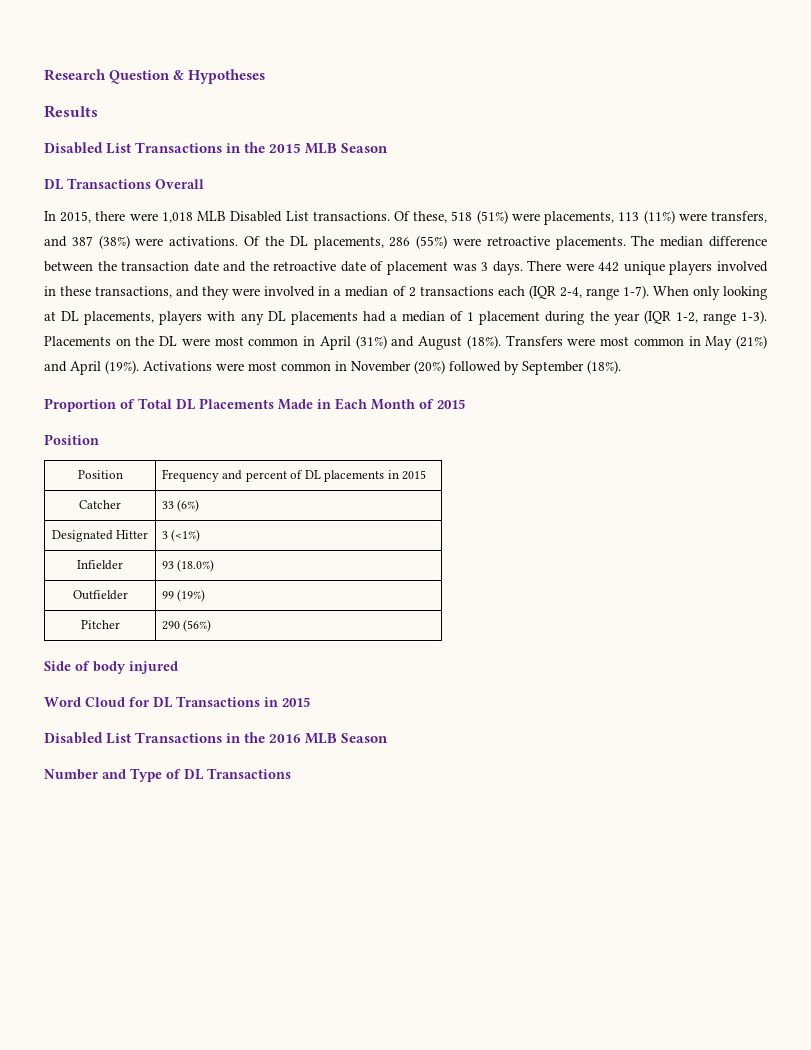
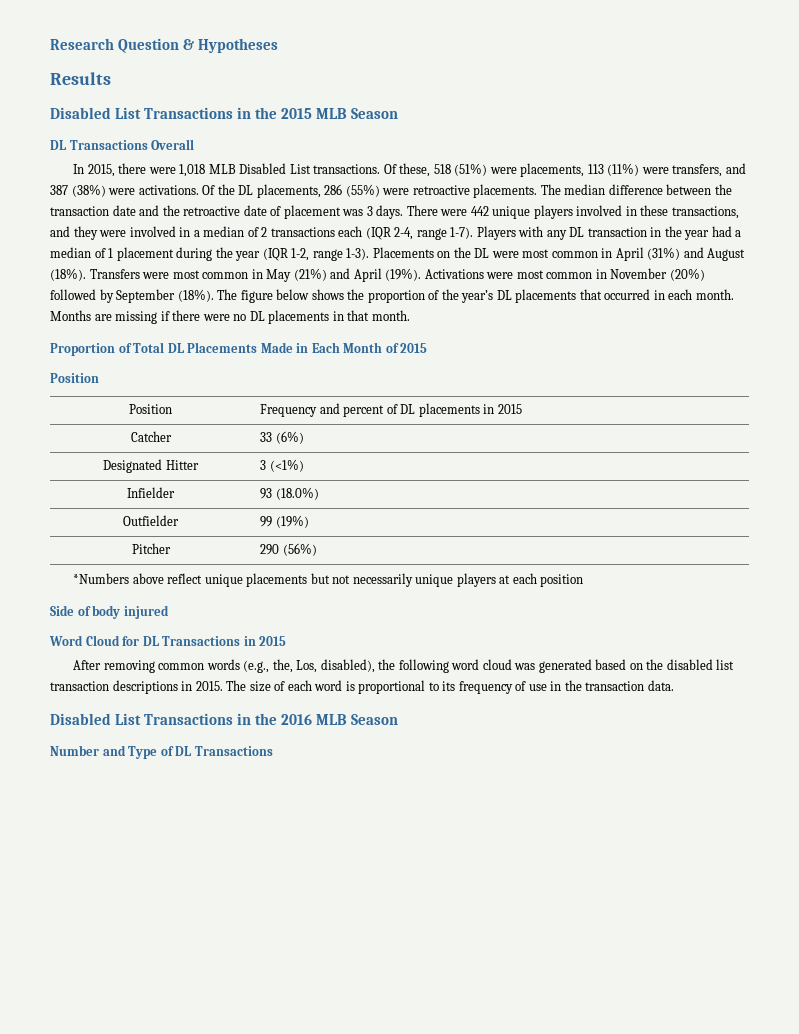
- When only looking at DL placements, players with any DL placements had a median of 1 placement during the year (IQR 1-2, range 1-3).
+ Players with any DL transaction in the year had a median of 1 placement during the year (IQR 1-2, range 1-3).
+ The figure below shows the proportion of the year’s DL placements that occurred in each month. Months are missing if there were no DL placements in that month.
+ *Numbers above reflect unique placements but not necessarily unique players at each position
+ After removing common words (e.g., the, Los, disabled), the following word cloud was generated based on the disabled list transaction descriptions in 2015. The size of each word is proportional to its frequency of use in the transaction data.

